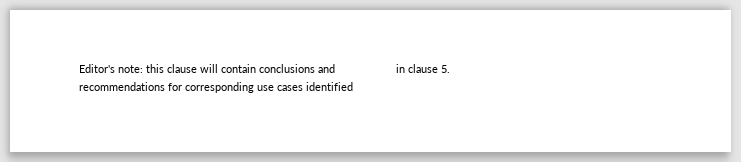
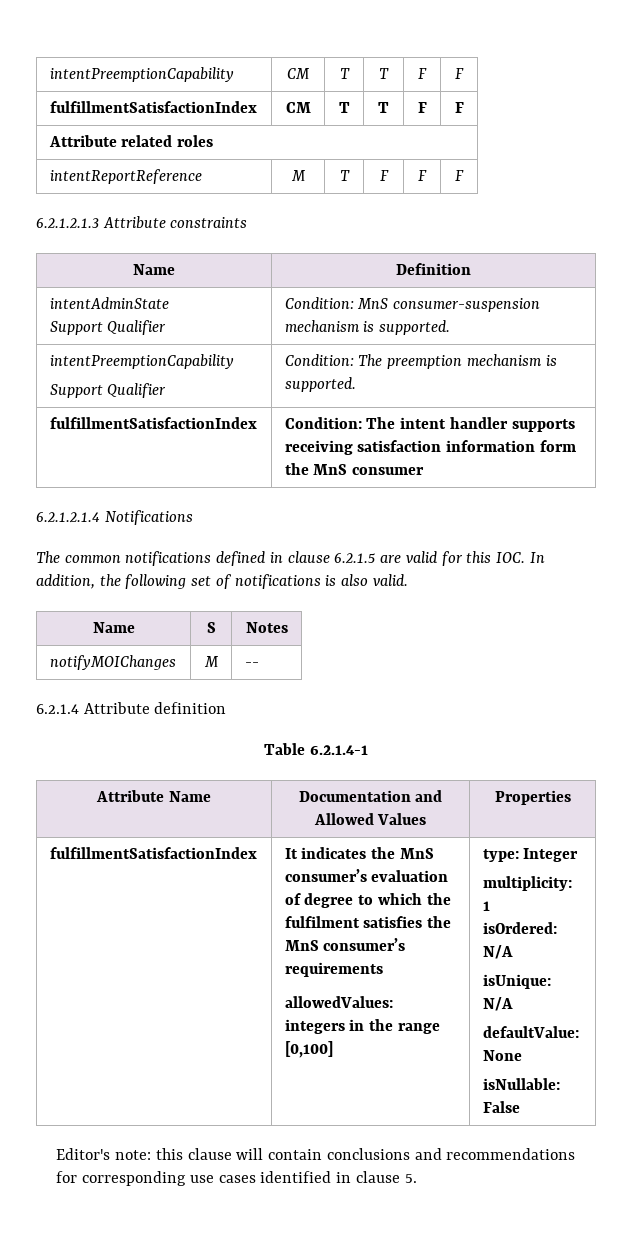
+ intentPreemptionCapability | CM | T | T | F | F
+ fulfillmentSatisfactionIndex | CM | T | T | F | F
+ Attribute related roles
+ intentReportReference | M | T | F | F | F
+ 6.2.1.2.1.3 Attribute constraints
+ Name | Definition
+ intentAdminState
+ Support Qualifier | Condition: MnS consumer-suspension mechanism is supported.
+ intentPreemptionCapability
+ Support Qualifier | Condition: The preemption mechanism is supported.
+ fulfillmentSatisfactionIndex | Condition: The intent handler supports receiving satisfaction information form the MnS consumer
+ 6.2.1.2.1.4 Notifications
+ The common notifications defined in clause 6.2.1.5 are valid for this IOC. In addition, the following set of notifications is also valid.
+ Name | S | Notes
+ notifyMOIChanges | M | --
+ 6.2.1.4 Attribute definition
+ Table 6.2.1.4-1
+ Attribute Name | Documentation and Allowed Values | Properties
+ fulfillmentSatisfactionIndex | It indicates the MnS consumer’s evaluation of degree to which the fulfilment satisfies the MnS consumer’s requirements
+ allowedValues: integers in the range [0,100] | type: Integer
+ multiplicity: 1
+ isOrdered: N/A
+ isUnique: N/A
+ defaultValue: None
+ isNullable: False

